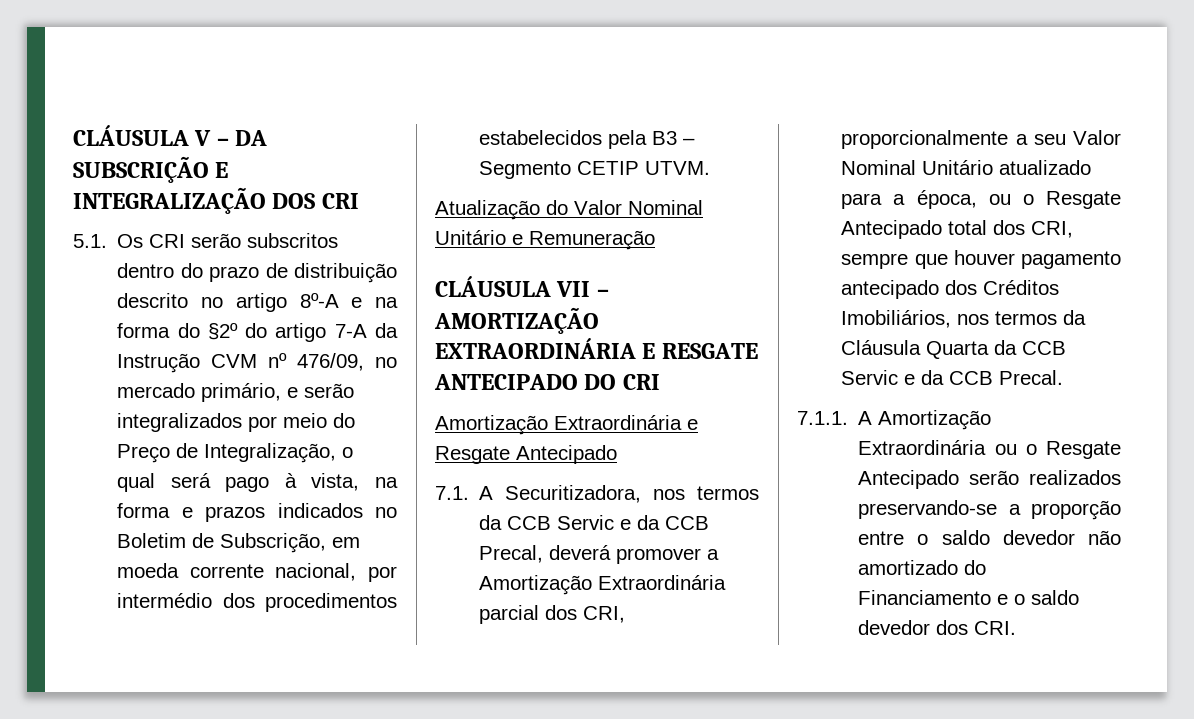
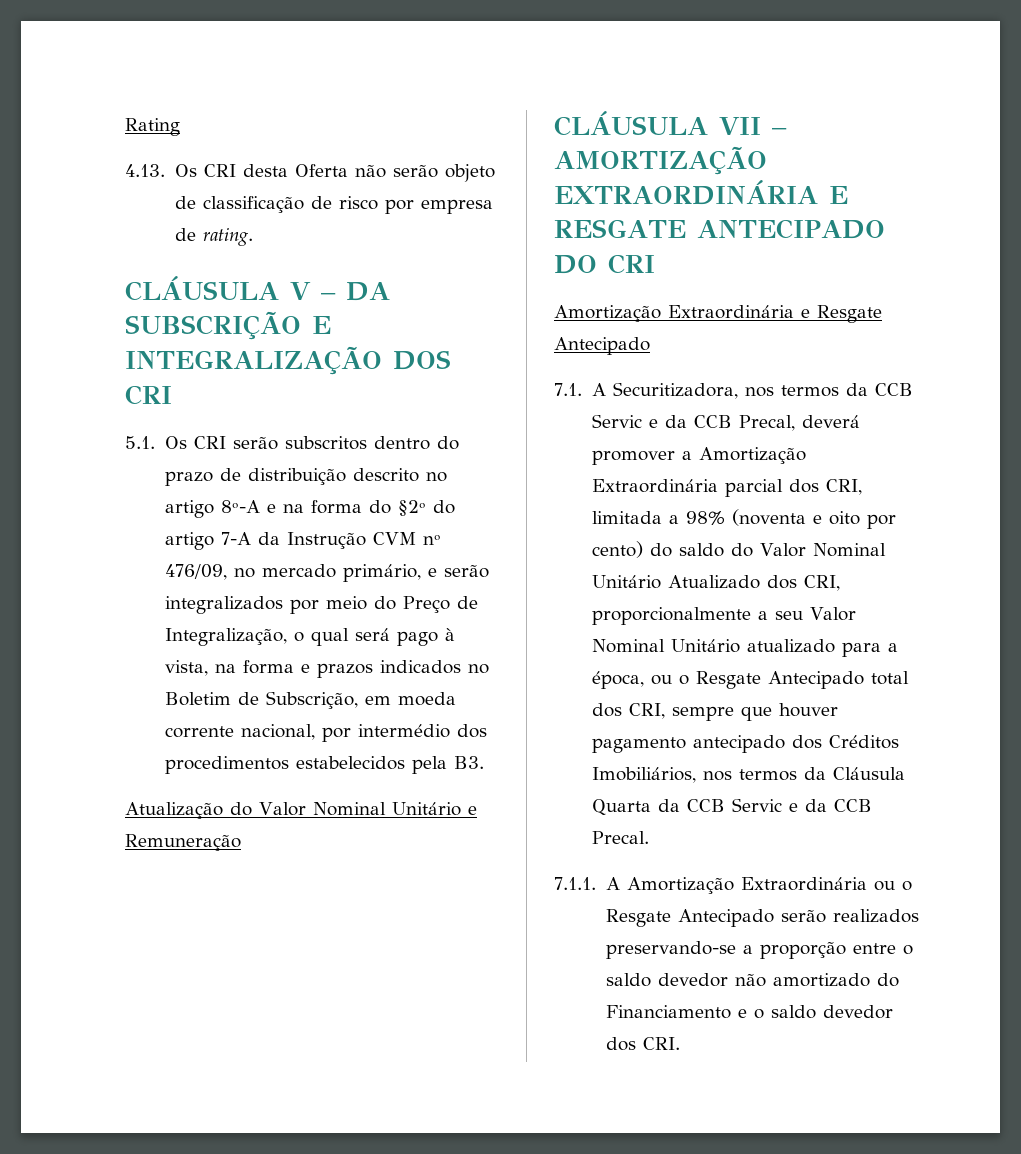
+ Rating
+ 4.13. Os CRI desta Oferta não serão objeto de classificação de risco por empresa de rating.
- 5.1. Os CRI serão subscritos dentro do prazo de distribuição descrito no artigo 8º-A e na forma do §2º do artigo 7-A da Instrução CVM nº 476/09, no mercado primário, e serão integralizados por meio do Preço de Integralização, o qual será pago à vista, na forma e prazos indicados no Boletim de Subscrição, em moeda corrente nacional, por intermédio dos procedimentos estabelecidos pela B3 – Segmento CETIP UTVM.
+ 5.1. Os CRI serão subscritos dentro do prazo de distribuição descrito no artigo 8º-A e na forma do §2º do artigo 7-A da Instrução CVM nº 476/09, no mercado primário, e serão integralizados por meio do Preço de Integralização, o qual será pago à vista, na forma e prazos indicados no Boletim de Subscrição, em moeda corrente nacional, por intermédio dos procedimentos estabelecidos pela B3.
- 7.1. A Securitizadora, nos termos da CCB Servic e da CCB Precal, deverá promover a Amortização Extraordinária parcial dos CRI, proporcionalmente a seu Valor Nominal Unitário atualizado para a época, ou o Resgate Antecipado total dos CRI, sempre que houver pagamento antecipado dos Créditos Imobiliários, nos termos da Cláusula Quarta da CCB Servic e da CCB Precal.
+ 7.1. A Securitizadora, nos termos da CCB Servic e da CCB Precal, deverá promover a Amortização Extraordinária parcial dos CRI, limitada a 98% (noventa e oito por cento) do saldo do Valor Nominal Unitário Atualizado dos CRI, proporcionalmente a seu Valor Nominal Unitário atualizado para a época, ou o Resgate Antecipado total dos CRI, sempre que houver pagamento antecipado dos Créditos Imobiliários, nos termos da Cláusula Quarta da CCB Servic e da CCB Precal.

